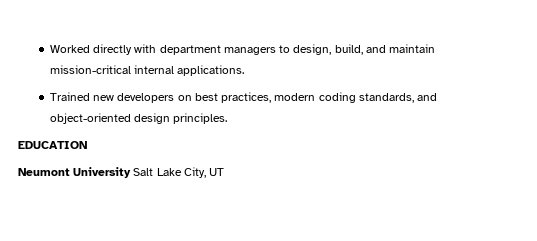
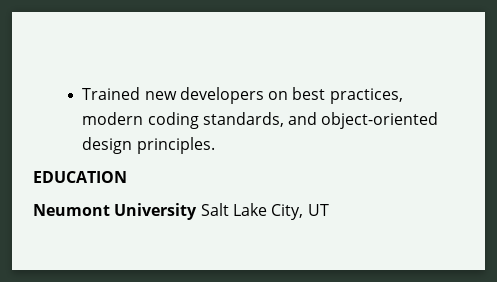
- Worked directly with department managers to design, build, and maintain mission-critical internal applications.

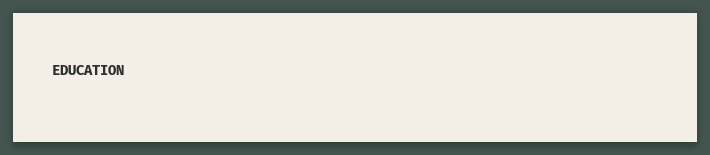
- Trained new developers on best practices, modern coding standards, and object-oriented design principles.
  EDUCATION
- Neumont University Salt Lake City, UT

